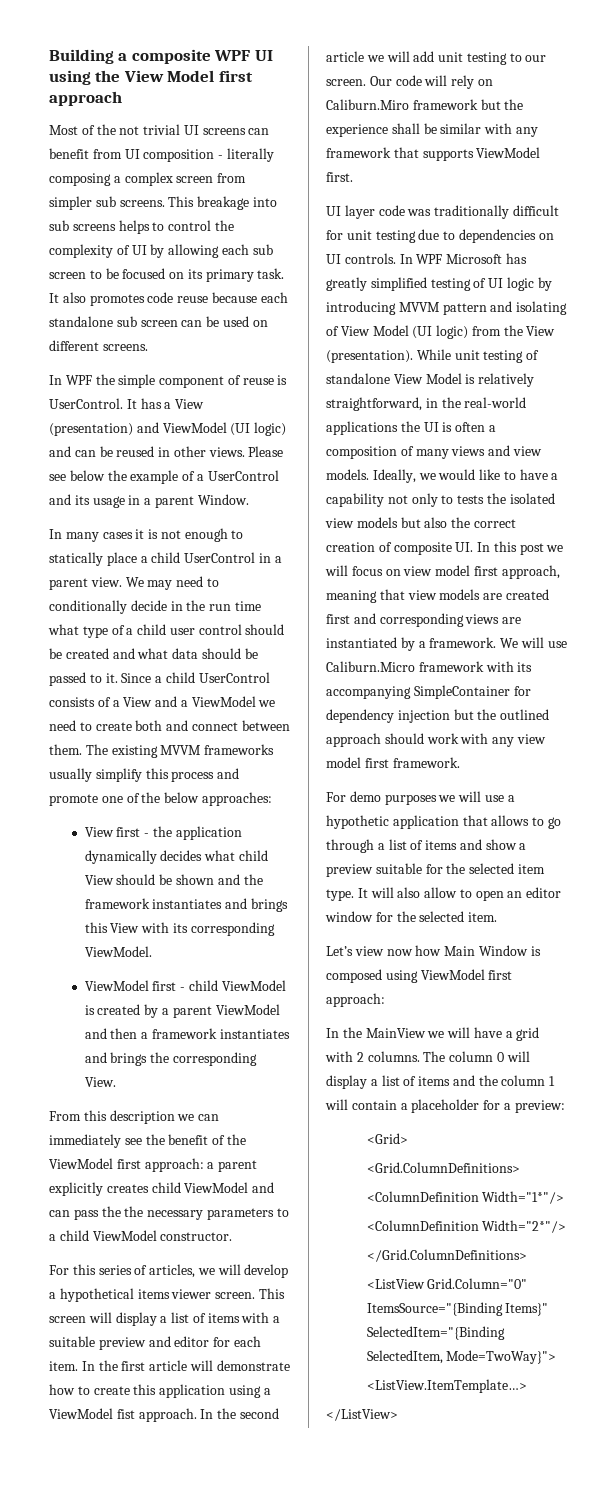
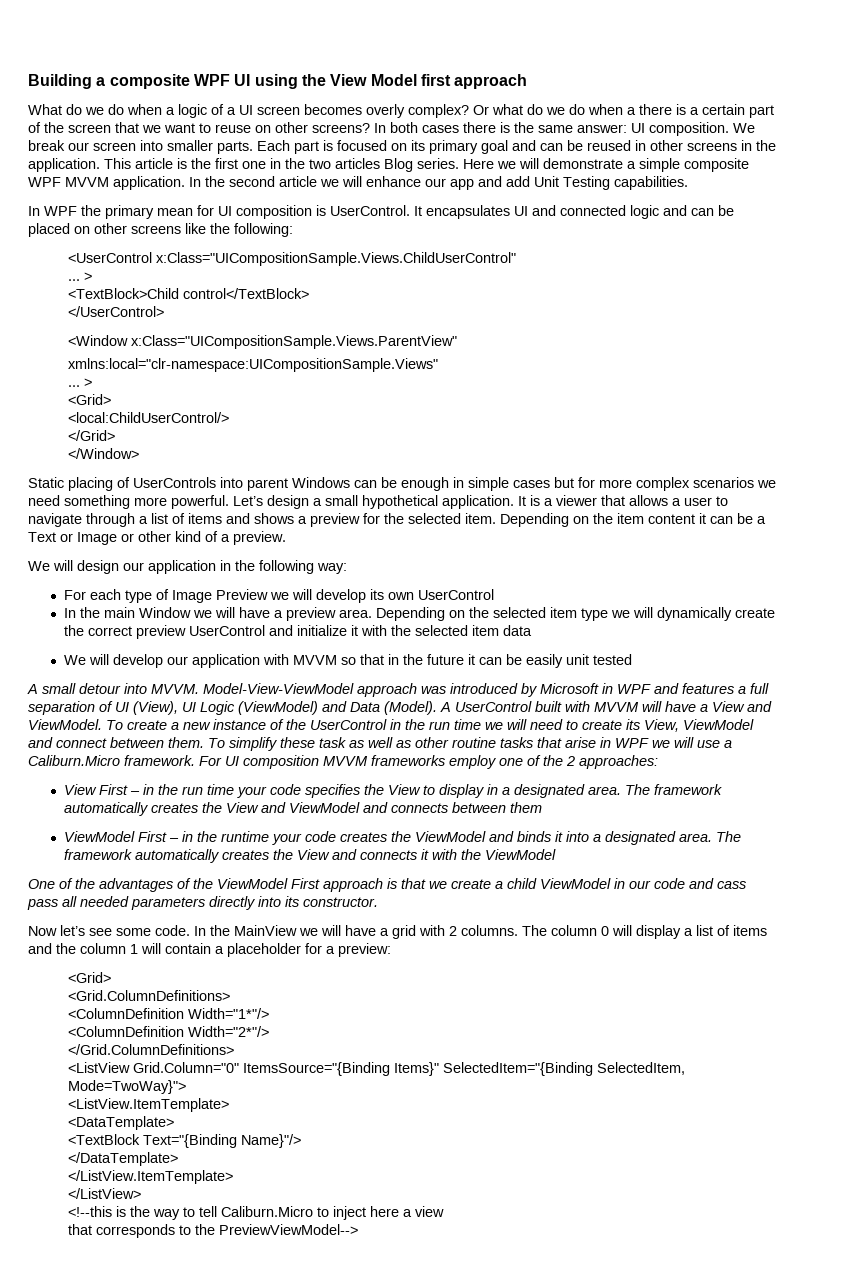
- Most of the not trivial UI screens can benefit from UI composition - literally composing a complex screen from simpler sub screens. This breakage into sub screens helps to control the complexity of UI by allowing each sub screen to be focused on its primary task. It also promotes code reuse because each standalone sub screen can be used on different screens.
- In WPF the simple component of reuse is UserControl. It has a View (presentation) and ViewModel (UI logic) and can be reused in other views. Please see below the example of a UserControl and its usage in a parent Window.
- In many cases it is not enough to statically place a child UserControl in a parent view. We may need to conditionally decide in the run time what type of a child user control should be created and what data should be passed to it. Since a child UserControl consists of a View and a ViewModel we need to create both and connect between them. The existing MVVM frameworks usually simplify this process and promote one of the below approaches:
- View first - the application dynamically decides what child View should be shown and the framework instantiates and brings this View with its corresponding ViewModel.
- ViewModel first - child ViewModel is created by a parent ViewModel and then a framework instantiates and brings the corresponding View.
- From this description we can immediately see the benefit of the ViewModel first approach: a parent explicitly creates child ViewModel and can pass the the necessary parameters to a child ViewModel constructor.
- For this series of articles, we will develop a hypothetical items viewer screen. This screen will display a list of items with a suitable preview and editor for each item. In the first article will demonstrate how to create this application using a ViewModel fist approach.
+ What do we do when a logic of a UI screen becomes overly complex? Or what do we do when a there is a certain part of the screen that we want to reuse on other screens? In both cases there is the same answer: UI composition. We break our screen into smaller parts. Each part is focused on its primary goal and can be reused in other screens in the application. This article is the first one in the two articles Blog series. Here we will demonstrate a simple composite WPF MVVM application.
- In the second article we will add unit testing to our screen. Our code will rely on Caliburn.Miro framework but the experience shall be similar with any framework that supports ViewModel first.
- UI layer code was traditionally difficult for unit testing due to dependencies on UI controls. In WPF Microsoft has greatly simplified testing of UI logic by introducing MVVM pattern and isolating of View Model (UI logic) from the View (presentation). While unit testing of standalone View Model is relatively straightforward, in the real-world applications the UI is often a composition of many views and view models. Ideally, we would like to have a capability not only to tests the isolated view models but also the correct creation of composite UI. In this post we will focus on view model first approach, meaning that view models are created first and corresponding views are instantiated by a framework. We will use Caliburn.Micro framework with its accompanying SimpleContainer for dependency injection but the outlined approach should work with any view model first framework.
- For demo purposes we will use a hypothetic application that allows to go through a list of items and show a preview suitable for the selected item type. It will also allow to open an editor window for the selected item.
- Let’s view now how Main Window is composed using ViewModel first approach:
- In the MainView we will have a grid with 2 columns.
+ In the second article we will enhance our app and add Unit Testing capabilities.
+ In WPF the primary mean for UI composition is UserControl. It encapsulates UI and connected logic and can be placed on other screens like the following:
+ <UserControl x:Class="UICompositionSample.Views.ChildUserControl"
+ ... >
+ <TextBlock>Child control</TextBlock>
+ </UserControl>
+ <Window x:Class="UICompositionSample.Views.ParentView"
+ xmlns:local="clr-namespace:UICompositionSample.Views"
+ ... >
+ <Grid>
+ <local:ChildUserControl/>
+ </Grid>
+ </Window>
+ Static placing of UserControls into parent Windows can be enough in simple cases but for more complex scenarios we need something more powerful. Let’s design a small hypothetical application. It is a viewer that allows a user to navigate through a list of items and shows a preview for the selected item. Depending on the item content it can be a Text or Image or other kind of a preview.
+ We will design our application in the following way:
+ For each type of Image Preview we will develop its own UserControl
+ In the main Window we will have a preview area. Depending on the selected item type we will dynamically create the correct preview UserControl and initialize it with the selected item data
+ We will develop our application with MVVM so that in the future it can be easily unit tested
+ A small detour into MVVM. Model-View-ViewModel approach was introduced by Microsoft in WPF and features a full separation of UI (View), UI Logic (ViewModel) and Data (Model). A UserControl built with MVVM will have a View and ViewModel. To create a new instance of the UserControl in the run time we will need to create its View, ViewModel and connect between them. To simplify these task as well as other routine tasks that arise in WPF we will use a Caliburn.Micro framework. For UI composition MVVM frameworks employ one of the 2 approaches:
+ View First – in the run time your code specifies the View to display in a designated area. The framework automatically creates the View and ViewModel and connects between them
+ ViewModel First – in the runtime your code creates the ViewModel and binds it into a designated area. The framework automatically creates the View and connects it with the ViewModel
+ One of the advantages of the ViewModel First approach is that we create a child ViewModel in our code and cass pass all needed parameters directly into its constructor.
+ Now let’s see some code. In the MainView we will have a grid with 2 columns.
- <ListView.ItemTemplate…>
+ <ListView.ItemTemplate>
+ <DataTemplate>
+ <TextBlock Text="{Binding Name}"/>
+ </DataTemplate>
+ </ListView.ItemTemplate>
  </ListView>
+ <!--this is the way to tell Caliburn.Micro to inject here a view
+ that corresponds to the PreviewViewModel-->

